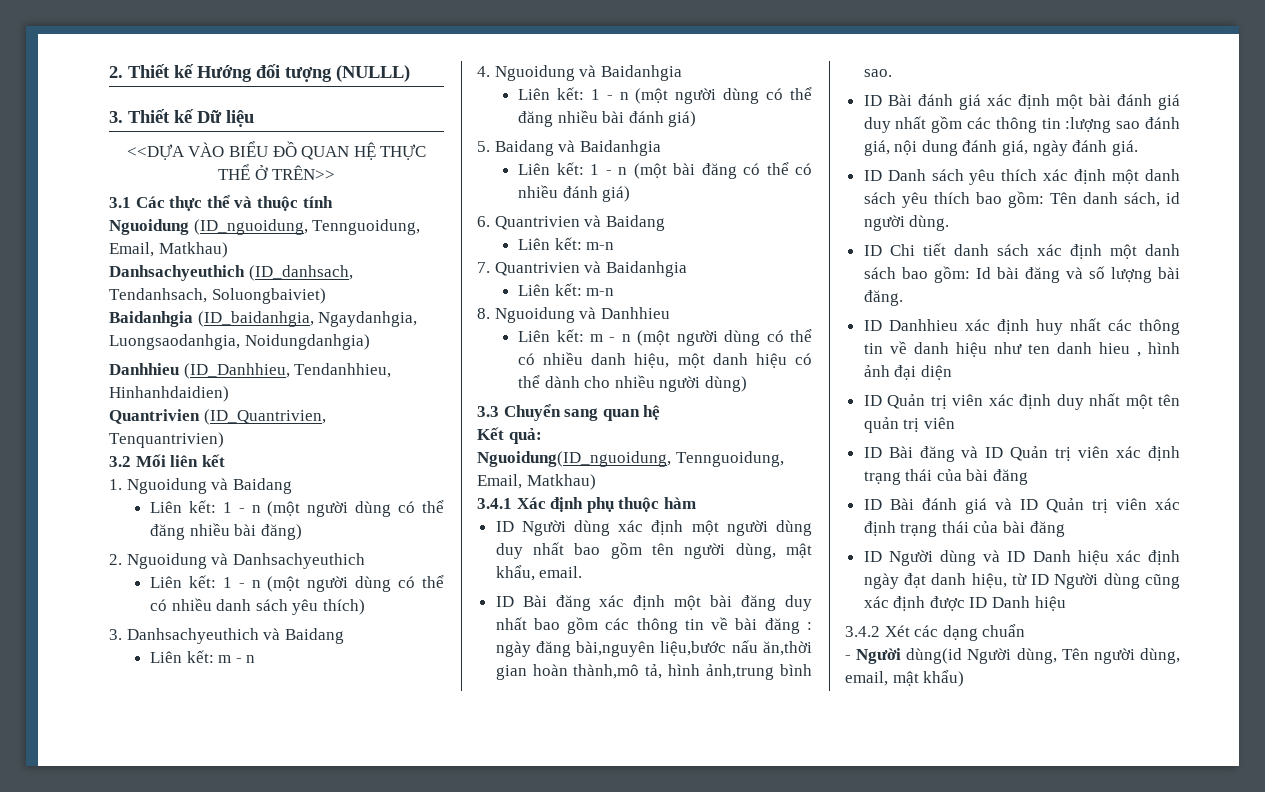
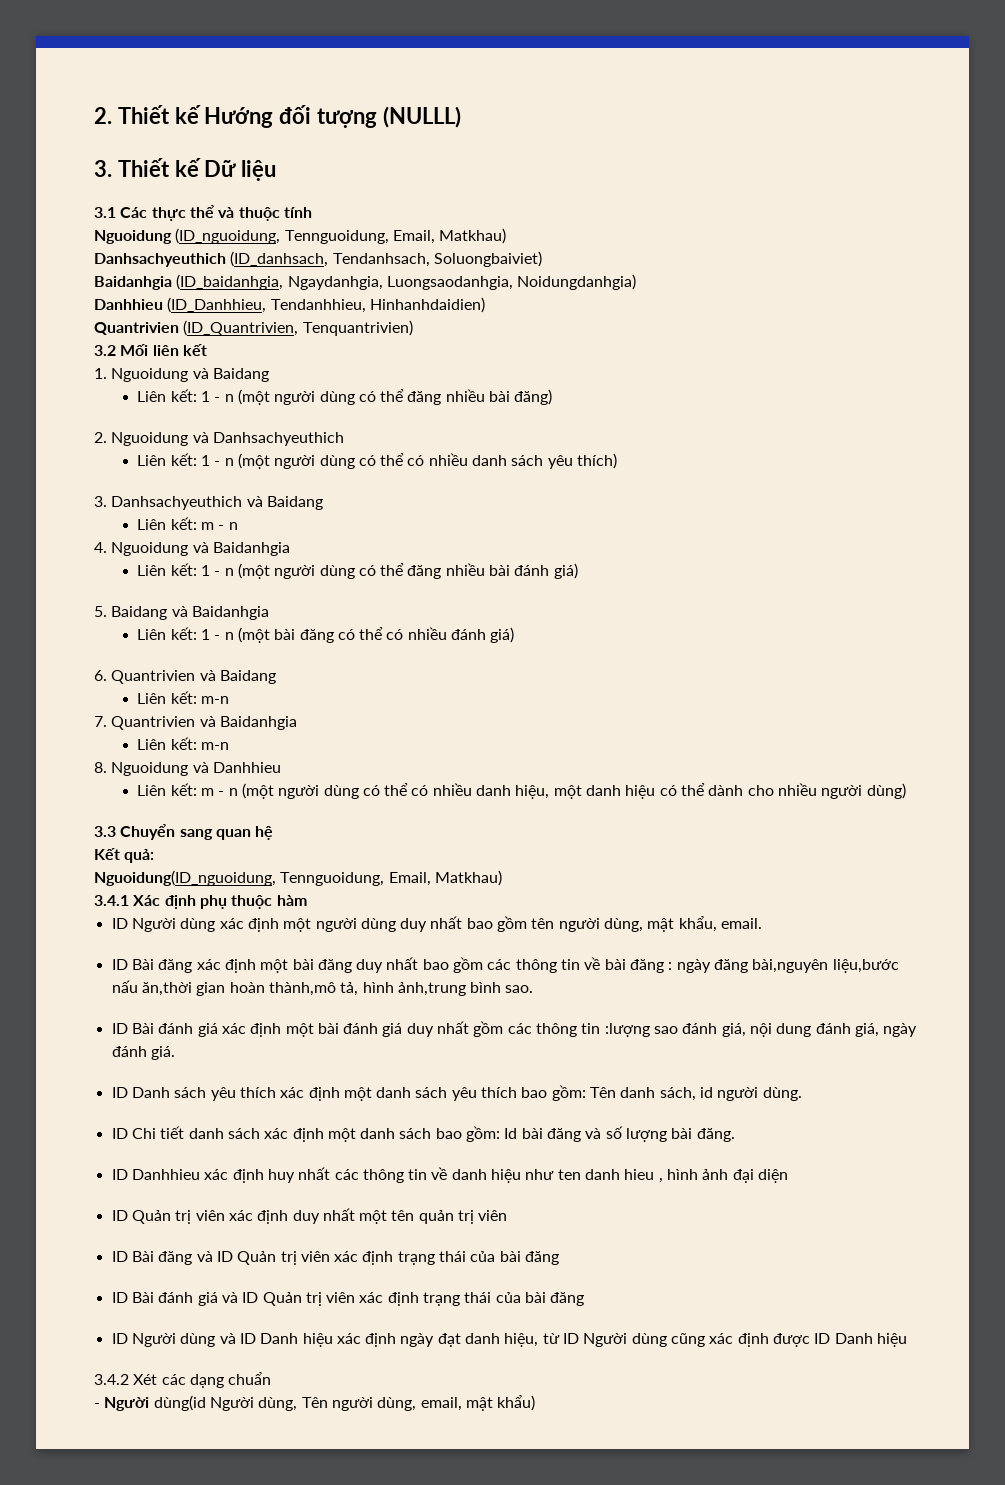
- <<DỰA VÀO BIỂU ĐỒ QUAN HỆ THỰC THỂ Ở TRÊN>>

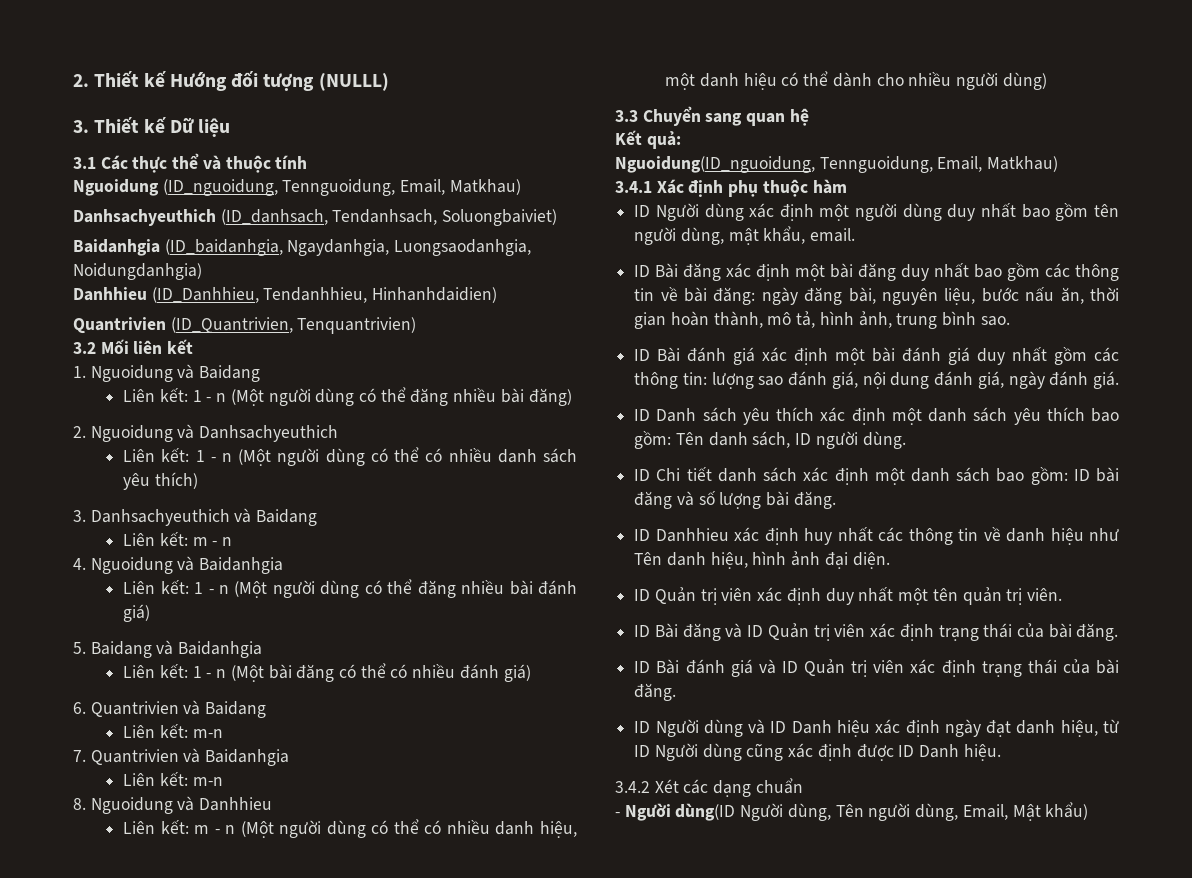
- Liên kết: 1 - n (một người dùng có thể đăng nhiều bài đăng)
+ Liên kết: 1 - n (Một người dùng có thể đăng nhiều bài đăng)
- Liên kết: 1 - n (một người dùng có thể có nhiều danh sách yêu thích)
+ Liên kết: 1 - n (Một người dùng có thể có nhiều danh sách yêu thích)
- Liên kết: 1 - n (một người dùng có thể đăng nhiều bài đánh giá)
+ Liên kết: 1 - n (Một người dùng có thể đăng nhiều bài đánh giá)
- Liên kết: 1 - n (một bài đăng có thể có nhiều đánh giá)
+ Liên kết: 1 - n (Một bài đăng có thể có nhiều đánh giá)
- Liên kết: m - n (một người dùng có thể có nhiều danh hiệu, một danh hiệu có thể dành cho nhiều người dùng)
+ Liên kết: m - n (Một người dùng có thể có nhiều danh hiệu, một danh hiệu có thể dành cho nhiều người dùng)
- ID Bài đăng xác định một bài đăng duy nhất bao gồm các thông tin về bài đăng : ngày đăng bài,nguyên liệu,bước nấu ăn,thời gian hoàn thành,mô tả, hình ảnh,trung bình sao.
+ ID Bài đăng xác định một bài đăng duy nhất bao gồm các thông tin về bài đăng: ngày đăng bài, nguyên liệu, bước nấu ăn, thời gian hoàn thành, mô tả, hình ảnh, trung bình sao.
- ID Bài đánh giá xác định một bài đánh giá duy nhất gồm các thông tin :lượng sao đánh giá, nội dung đánh giá, ngày đánh giá.
+ ID Bài đánh giá xác định một bài đánh giá duy nhất gồm các thông tin: lượng sao đánh giá, nội dung đánh giá, ngày đánh giá.
- ID Danh sách yêu thích xác định một danh sách yêu thích bao gồm: Tên danh sách, id người dùng.
+ ID Danh sách yêu thích xác định một danh sách yêu thích bao gồm: Tên danh sách, ID người dùng.
- ID Chi tiết danh sách xác định một danh sách bao gồm: Id bài đăng và số lượng bài đăng.
+ ID Chi tiết danh sách xác định một danh sách bao gồm: ID bài đăng và số lượng bài đăng.
- ID Danhhieu xác định huy nhất các thông tin về danh hiệu như ten danh hieu , hình ảnh đại diện
+ ID Danhhieu xác định huy nhất các thông tin về danh hiệu như Tên danh hiệu, hình ảnh đại diện.
- ID Quản trị viên xác định duy nhất một tên quản trị viên
+ ID Quản trị viên xác định duy nhất một tên quản trị viên.
- ID Bài đăng và ID Quản trị viên xác định trạng thái của bài đăng
+ ID Bài đăng và ID Quản trị viên xác định trạng thái của bài đăng.
- ID Bài đánh giá và ID Quản trị viên xác định trạng thái của bài đăng
+ ID Bài đánh giá và ID Quản trị viên xác định trạng thái của bài đăng.
- ID Người dùng và ID Danh hiệu xác định ngày đạt danh hiệu, từ ID Người dùng cũng xác định được ID Danh hiệu
+ ID Người dùng và ID Danh hiệu xác định ngày đạt danh hiệu, từ ID Người dùng cũng xác định được ID Danh hiệu.
- - Người dùng(id Người dùng, Tên người dùng, email, mật khẩu)
+ - Người dùng(ID Người dùng, Tên người dùng, Email, Mật khẩu)

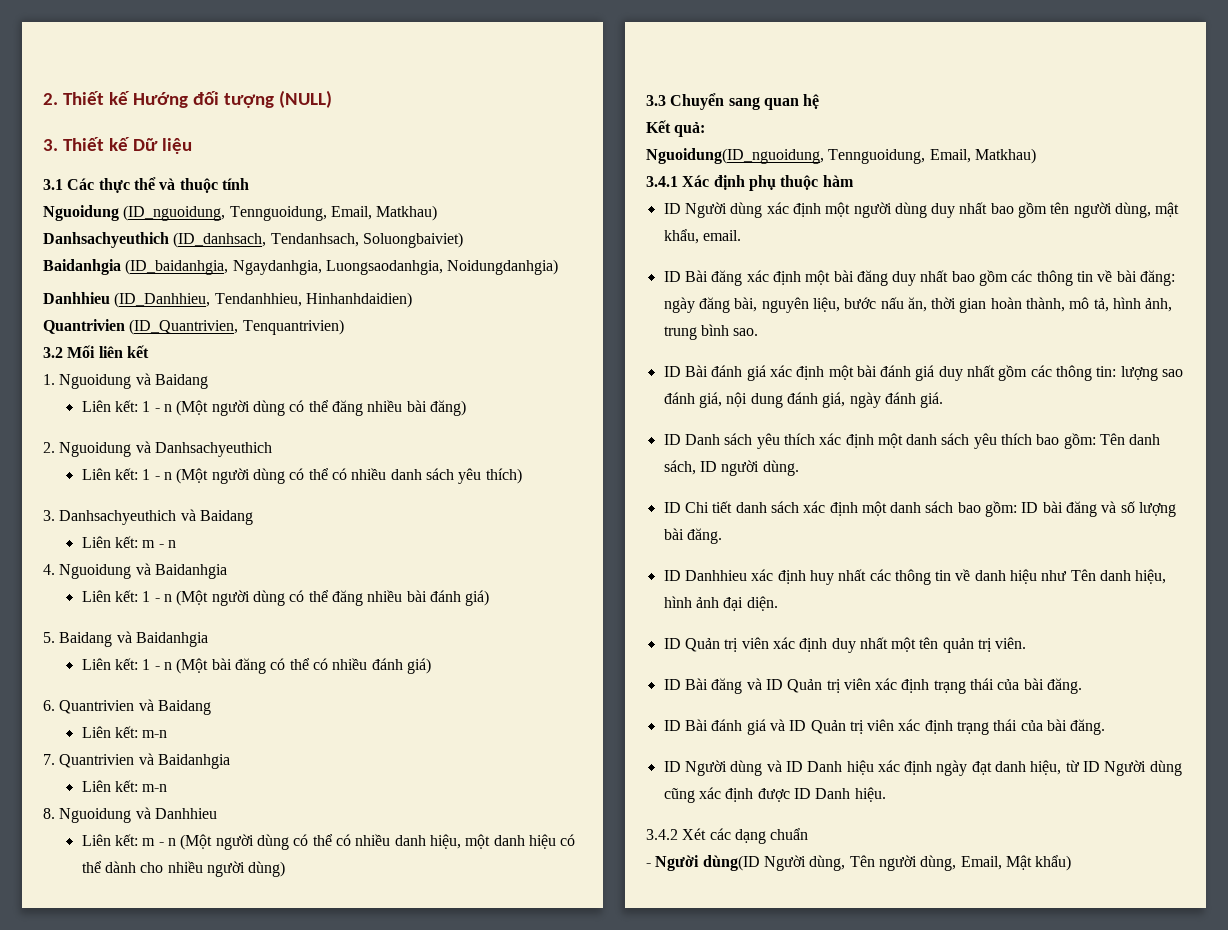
- 2. Thiết kế Hướng đối tượng (NULLL)
+ 2. Thiết kế Hướng đối tượng (NULL)

